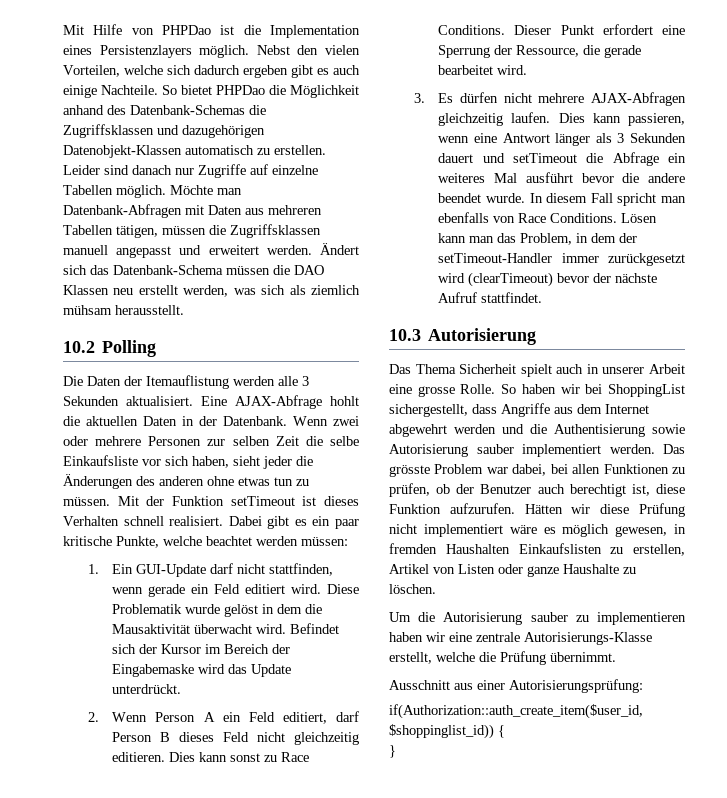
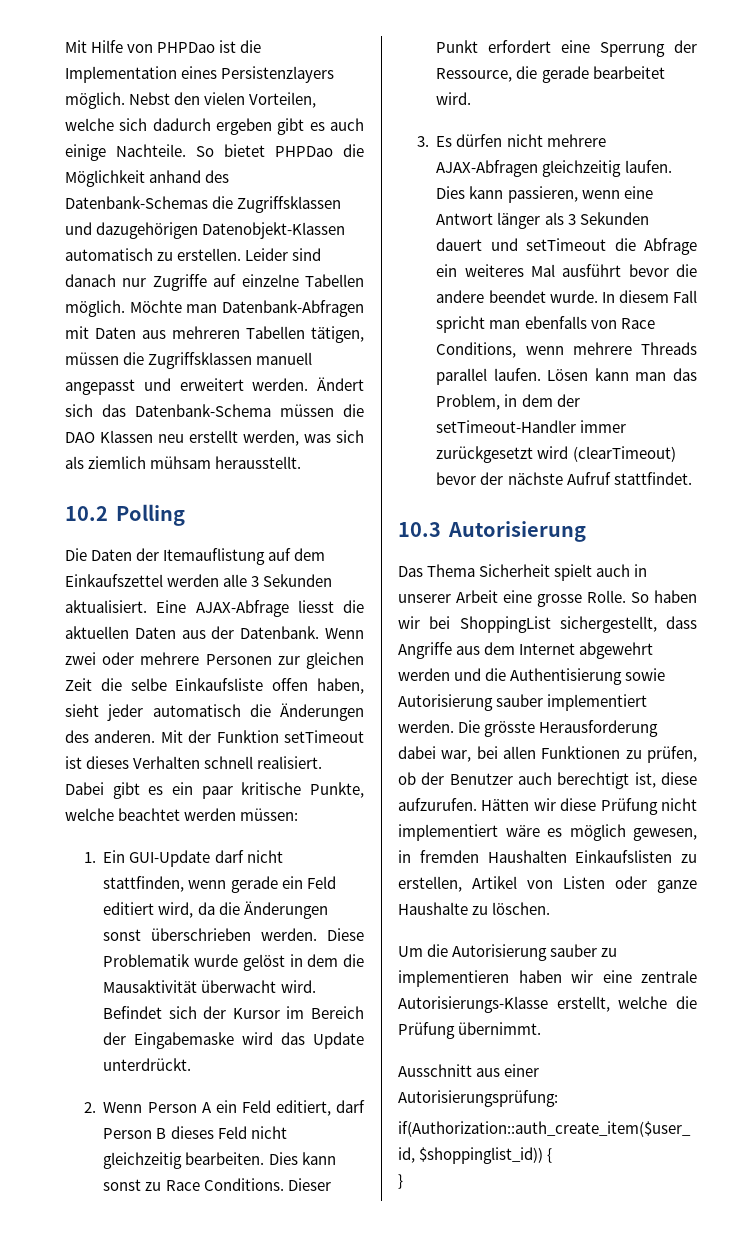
- Die Daten der Itemauflistung werden alle 3 Sekunden aktualisiert.
+ Die Daten der Itemauflistung auf dem Einkaufszettel werden alle 3 Sekunden aktualisiert.
- Eine AJAX-Abfrage hohlt die aktuellen Daten in der Datenbank.
+ Eine AJAX-Abfrage liesst die aktuellen Daten aus der Datenbank.
- Wenn zwei oder mehrere Personen zur selben Zeit die selbe Einkaufsliste vor sich haben, sieht jeder die Änderungen des anderen ohne etwas tun zu müssen.
+ Wenn zwei oder mehrere Personen zur gleichen Zeit die selbe Einkaufsliste offen haben, sieht jeder automatisch die Änderungen des anderen.
- 1. Ein GUI-Update darf nicht stattfinden, wenn gerade ein Feld editiert wird.
+ 1. Ein GUI-Update darf nicht stattfinden, wenn gerade ein Feld editiert wird, da die Änderungen sonst überschrieben werden.
- 2. Wenn Person A ein Feld editiert, darf Person B dieses Feld nicht gleichzeitig editieren.
+ 2. Wenn Person A ein Feld editiert, darf Person B dieses Feld nicht gleichzeitig bearbeiten.
- In diesem Fall spricht man ebenfalls von Race Conditions.
+ In diesem Fall spricht man ebenfalls von Race Conditions, wenn mehrere Threads parallel laufen.
- Das grösste Problem war dabei, bei allen Funktionen zu prüfen, ob der Benutzer auch berechtigt ist, diese Funktion aufzurufen.
+ Die grösste Herausforderung dabei war, bei allen Funktionen zu prüfen, ob der Benutzer auch berechtigt ist, diese aufzurufen.

